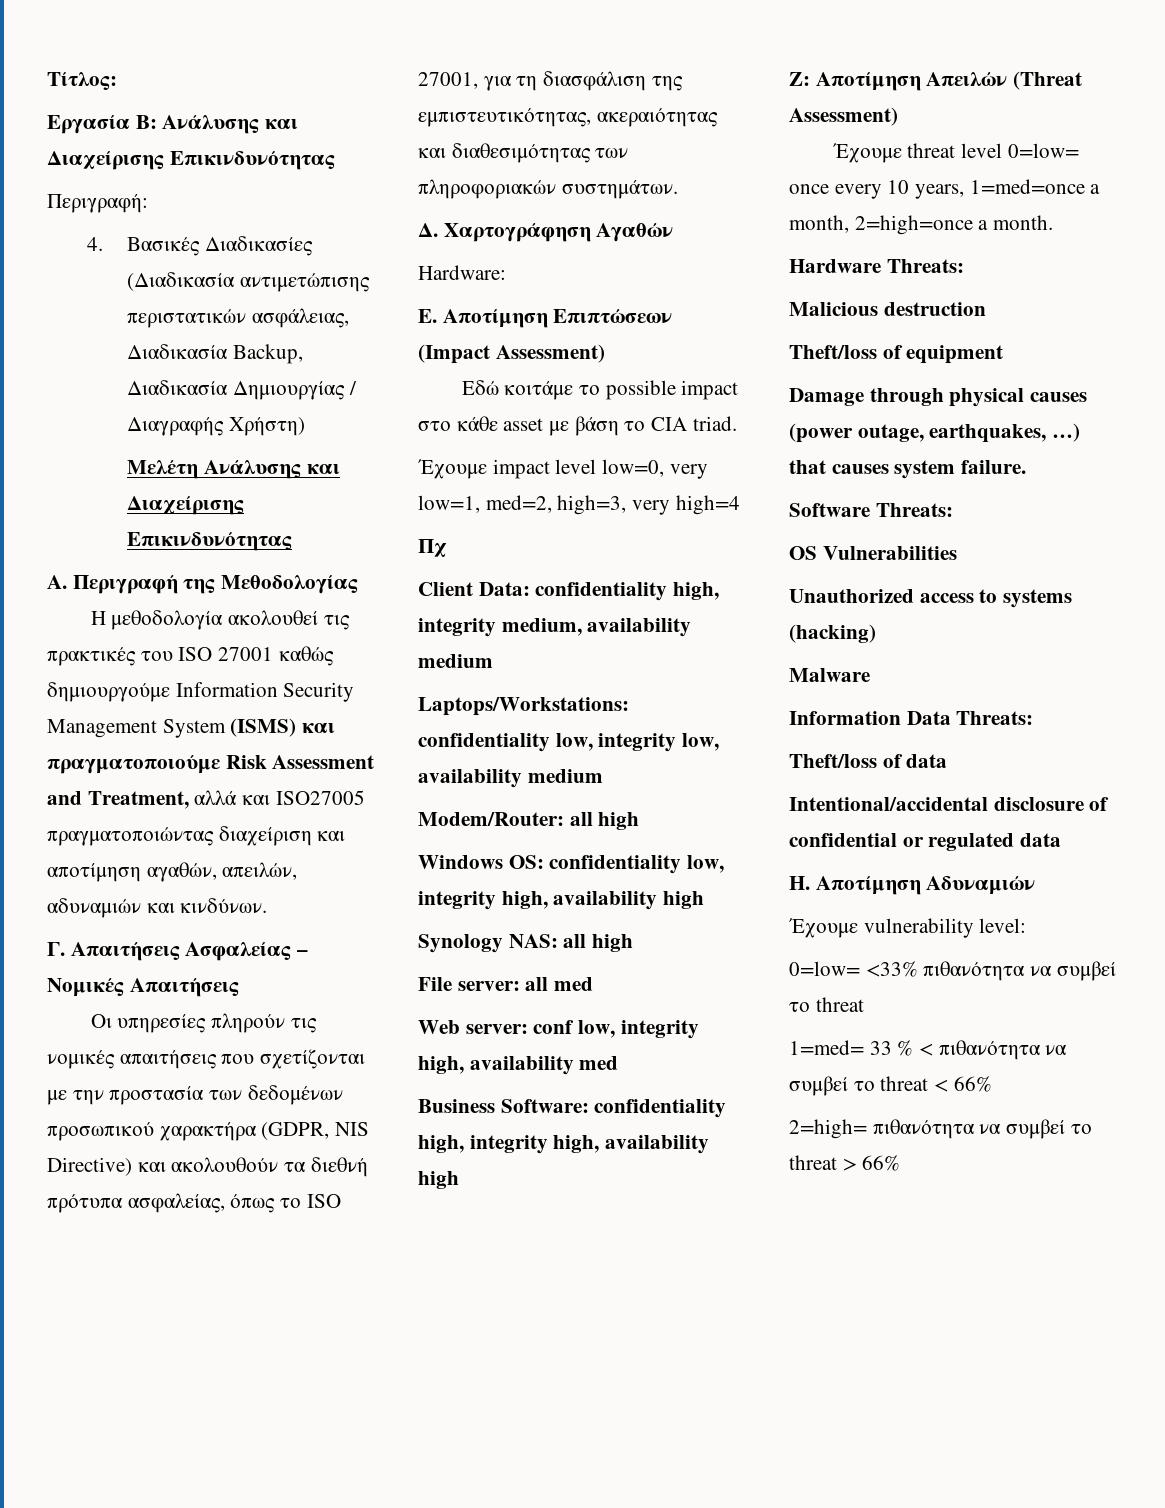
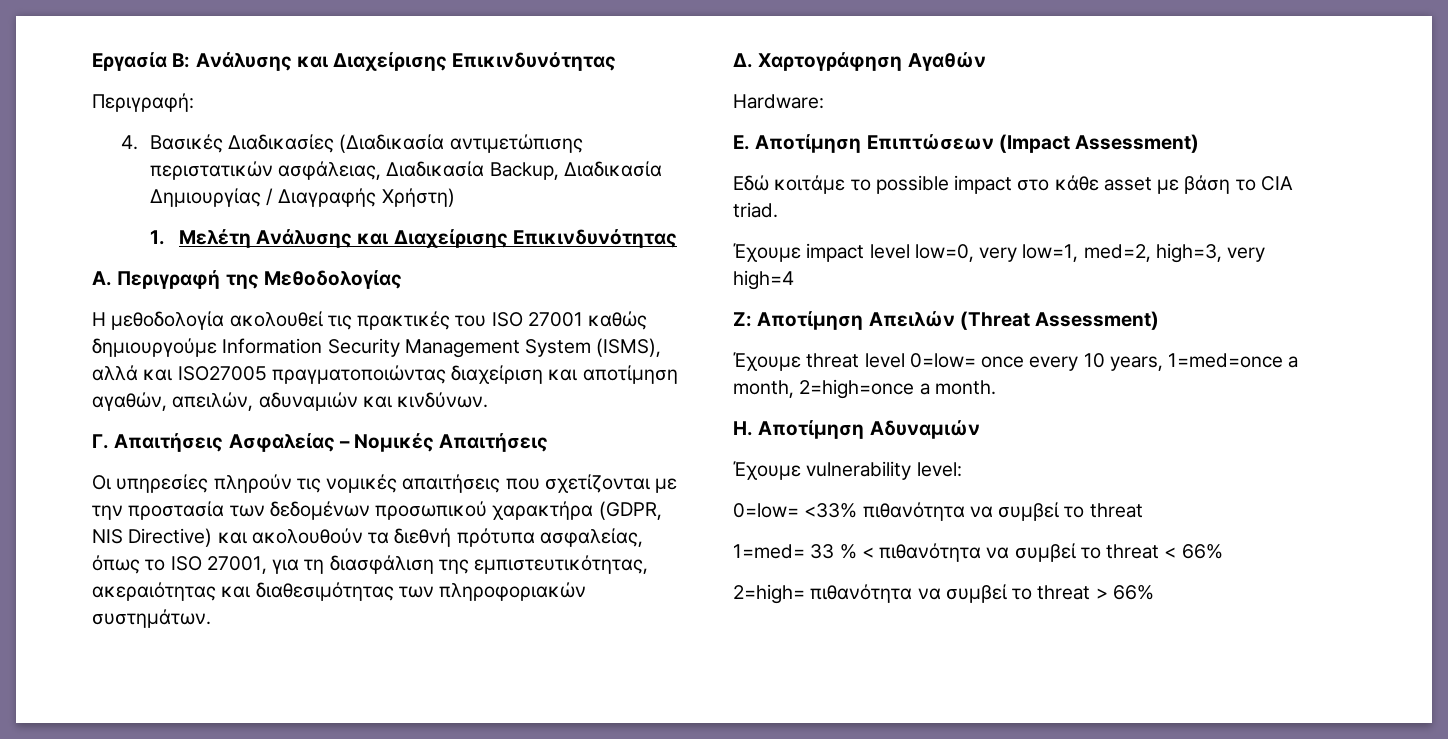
- Τίτλος:
- Μελέτη Ανάλυσης και Διαχείρισης Επικινδυνότητας
+ 1. Μελέτη Ανάλυσης και Διαχείρισης Επικινδυνότητας
- H μεθοδολογία ακολουθεί τις πρακτικές του ISO 27001 καθώς δημιουργούμε Information Security Management System (ISMS) και πραγματοποιούμε Risk Assessment and Treatment, αλλά και ISO27005 πραγματοποιώντας διαχείριση και αποτίμηση αγαθών, απειλών, αδυναμιών και κινδύνων.
+ H μεθοδολογία ακολουθεί τις πρακτικές του ISO 27001 καθώς δημιουργούμε Information Security Management System (ISMS), αλλά και ISO27005 πραγματοποιώντας διαχείριση και αποτίμηση αγαθών, απειλών, αδυναμιών και κινδύνων.
- Πχ
- Client Data: confidentiality high, integrity medium, availability medium
- Laptops/Workstations: confidentiality low, integrity low, availability medium
- Modem/Router: all high
- Windows OS: confidentiality low, integrity high, availability high
- Synology NAS: all high
- File server: all med
- Web server: conf low, integrity high, availability med
- Business Software: confidentiality high, integrity high, availability high
- Hardware Threats:
- Malicious destruction
- Theft/loss of equipment
- Damage through physical causes (power outage, earthquakes, …) that causes system failure.
- Software Threats:
- OS Vulnerabilities
- Unauthorized access to systems (hacking)
- Malware
- Information Data Threats:
- Theft/loss of data
- Intentional/accidental disclosure of confidential or regulated data

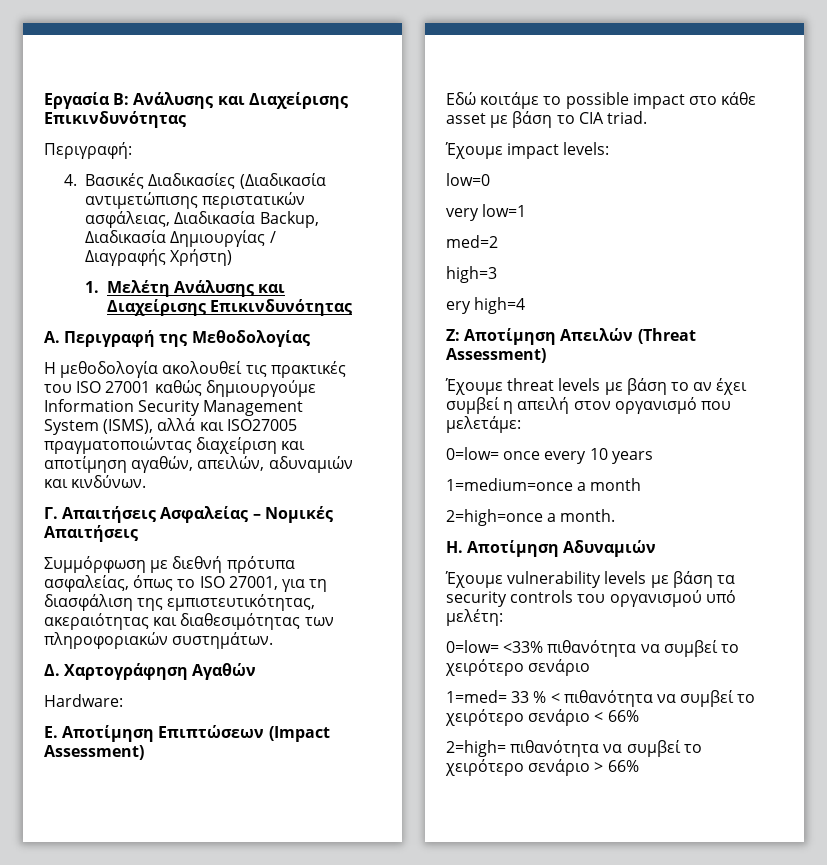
- Οι υπηρεσίες πληρούν τις νομικές απαιτήσεις που σχετίζονται με την προστασία των δεδομένων προσωπικού χαρακτήρα (GDPR, NIS Directive) και ακολουθούν τα διεθνή πρότυπα ασφαλείας, όπως το ISO 27001, για τη διασφάλιση της εμπιστευτικότητας, ακεραιότητας και διαθεσιμότητας των πληροφοριακών συστημάτων.
+ Συμμόρφωση με διεθνή πρότυπα ασφαλείας, όπως το ISO 27001, για τη διασφάλιση της εμπιστευτικότητας, ακεραιότητας και διαθεσιμότητας των πληροφοριακών συστημάτων.
- Έχουμε impact level low=0, very low=1, med=2, high=3, very high=4
+ Έχουμε impact levels:
+ low=0
+ very low=1
+ med=2
+ high=3
+ ery high=4
- Έχουμε threat level 0=low= once every 10 years, 1=med=once a month, 2=high=once a month.
+ Έχουμε threat levels με βάση το αν έχει συμβεί η απειλή στον οργανισμό που μελετάμε:
+ 0=low= once every 10 years
+ 1=medium=once a month
+ 2=high=once a month.
- Έχουμε vulnerability level:
+ Έχουμε vulnerability levels με βάση τα security controls του οργανισμού υπό μελέτη:
- 0=low= <33% πιθανότητα να συμβεί το threat
+ 0=low= <33% πιθανότητα να συμβεί το χειρότερο σενάριο
- 1=med= 33 % < πιθανότητα να συμβεί το threat < 66%
+ 1=med= 33 % < πιθανότητα να συμβεί το χειρότερο σενάριο < 66%
- 2=high= πιθανότητα να συμβεί το threat > 66%
+ 2=high= πιθανότητα να συμβεί το χειρότερο σενάριο > 66%

